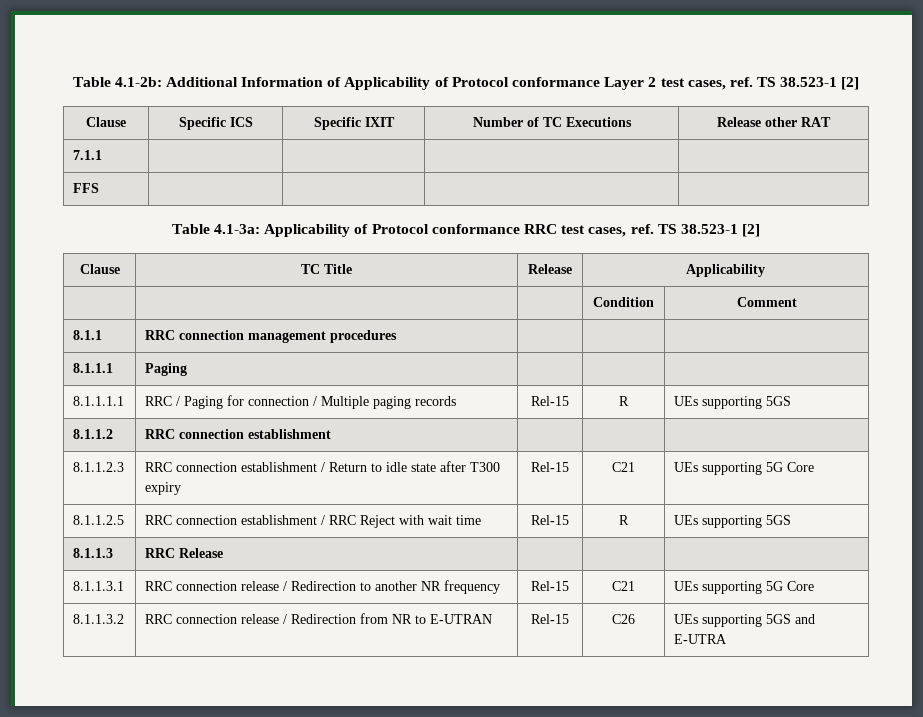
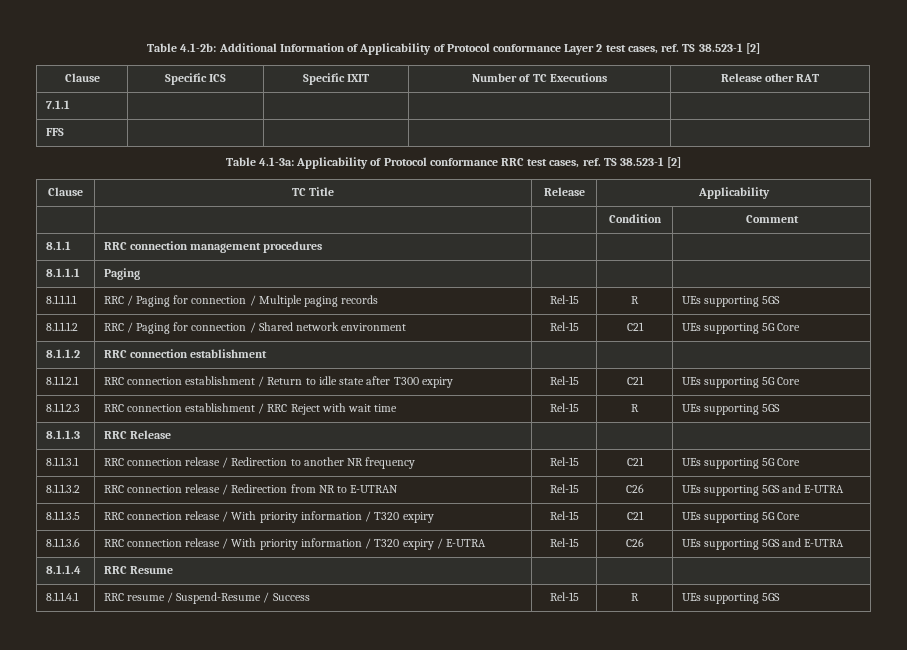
+ 8.1.1.1.2 | RRC / Paging for connection / Shared network environment | Rel-15 | C21 | UEs supporting 5G Core
- 8.1.1.2.3 | RRC connection establishment / Return to idle state after T300 expiry | Rel-15 | C21 | UEs supporting 5G Core
+ 8.1.1.2.1 | RRC connection establishment / Return to idle state after T300 expiry | Rel-15 | C21 | UEs supporting 5G Core
- 8.1.1.2.5 | RRC connection establishment / RRC Reject with wait time | Rel-15 | R | UEs supporting 5GS
+ 8.1.1.2.3 | RRC connection establishment / RRC Reject with wait time | Rel-15 | R | UEs supporting 5GS
+ 8.1.1.3.5 | RRC connection release / With priority information / T320 expiry | Rel-15 | C21 | UEs supporting 5G Core
+ 8.1.1.3.6 | RRC connection release / With priority information / T320 expiry / E-UTRA | Rel-15 | C26 | UEs supporting 5GS and E-UTRA
+ 8.1.1.4 | RRC Resume | | |
+ 8.1.1.4.1 | RRC resume / Suspend-Resume / Success | Rel-15 | R | UEs supporting 5GS

